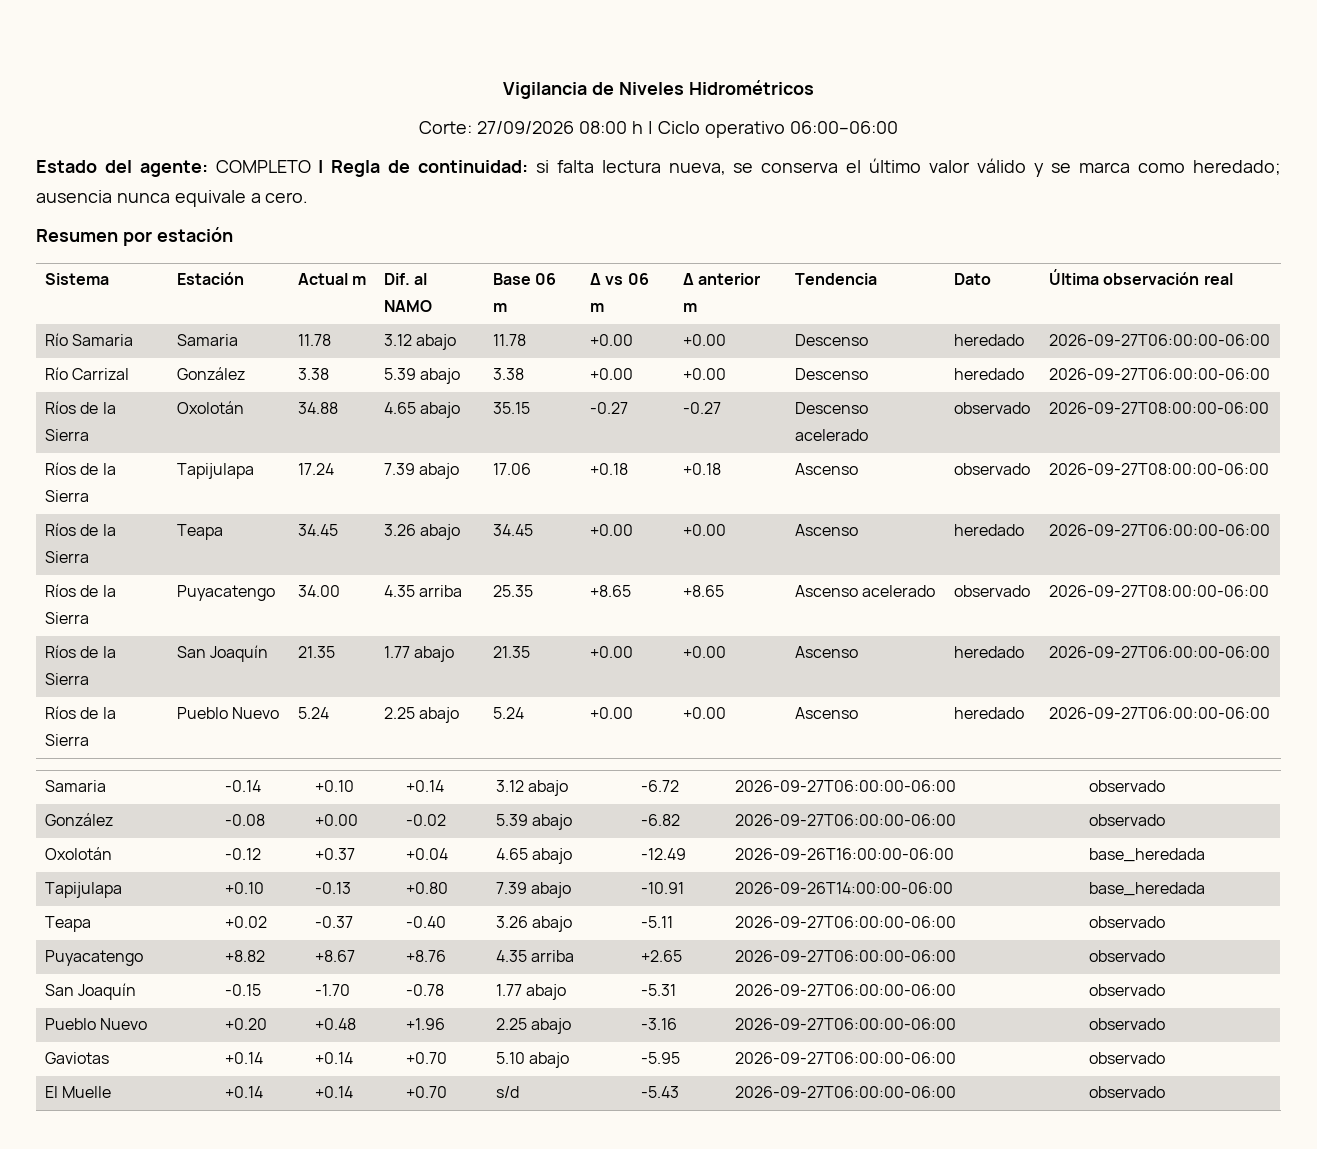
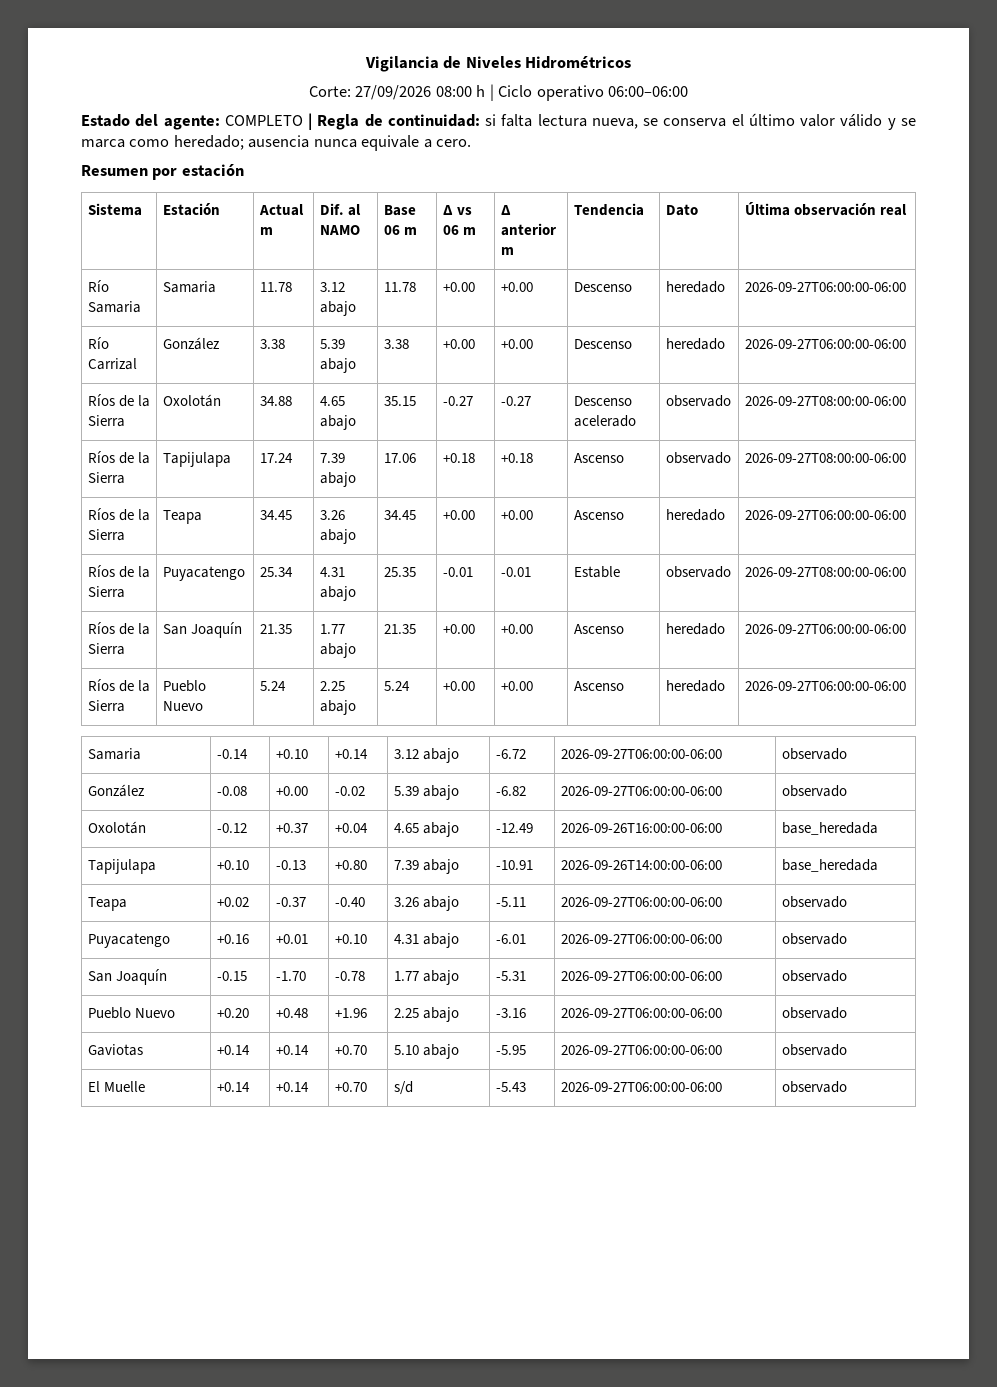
- Ríos de la Sierra | Puyacatengo | 34.00 | 4.35 arriba | 25.35 | +8.65 | +8.65 | Ascenso acelerado | observado | 2026-09-27T08:00:00-06:00
+ Ríos de la Sierra | Puyacatengo | 25.34 | 4.31 abajo | 25.35 | -0.01 | -0.01 | Estable | observado | 2026-09-27T08:00:00-06:00
- Puyacatengo | +8.82 | +8.67 | +8.76 | 4.35 arriba | +2.65 | 2026-09-27T06:00:00-06:00 | observado
+ Puyacatengo | +0.16 | +0.01 | +0.10 | 4.31 abajo | -6.01 | 2026-09-27T06:00:00-06:00 | observado

